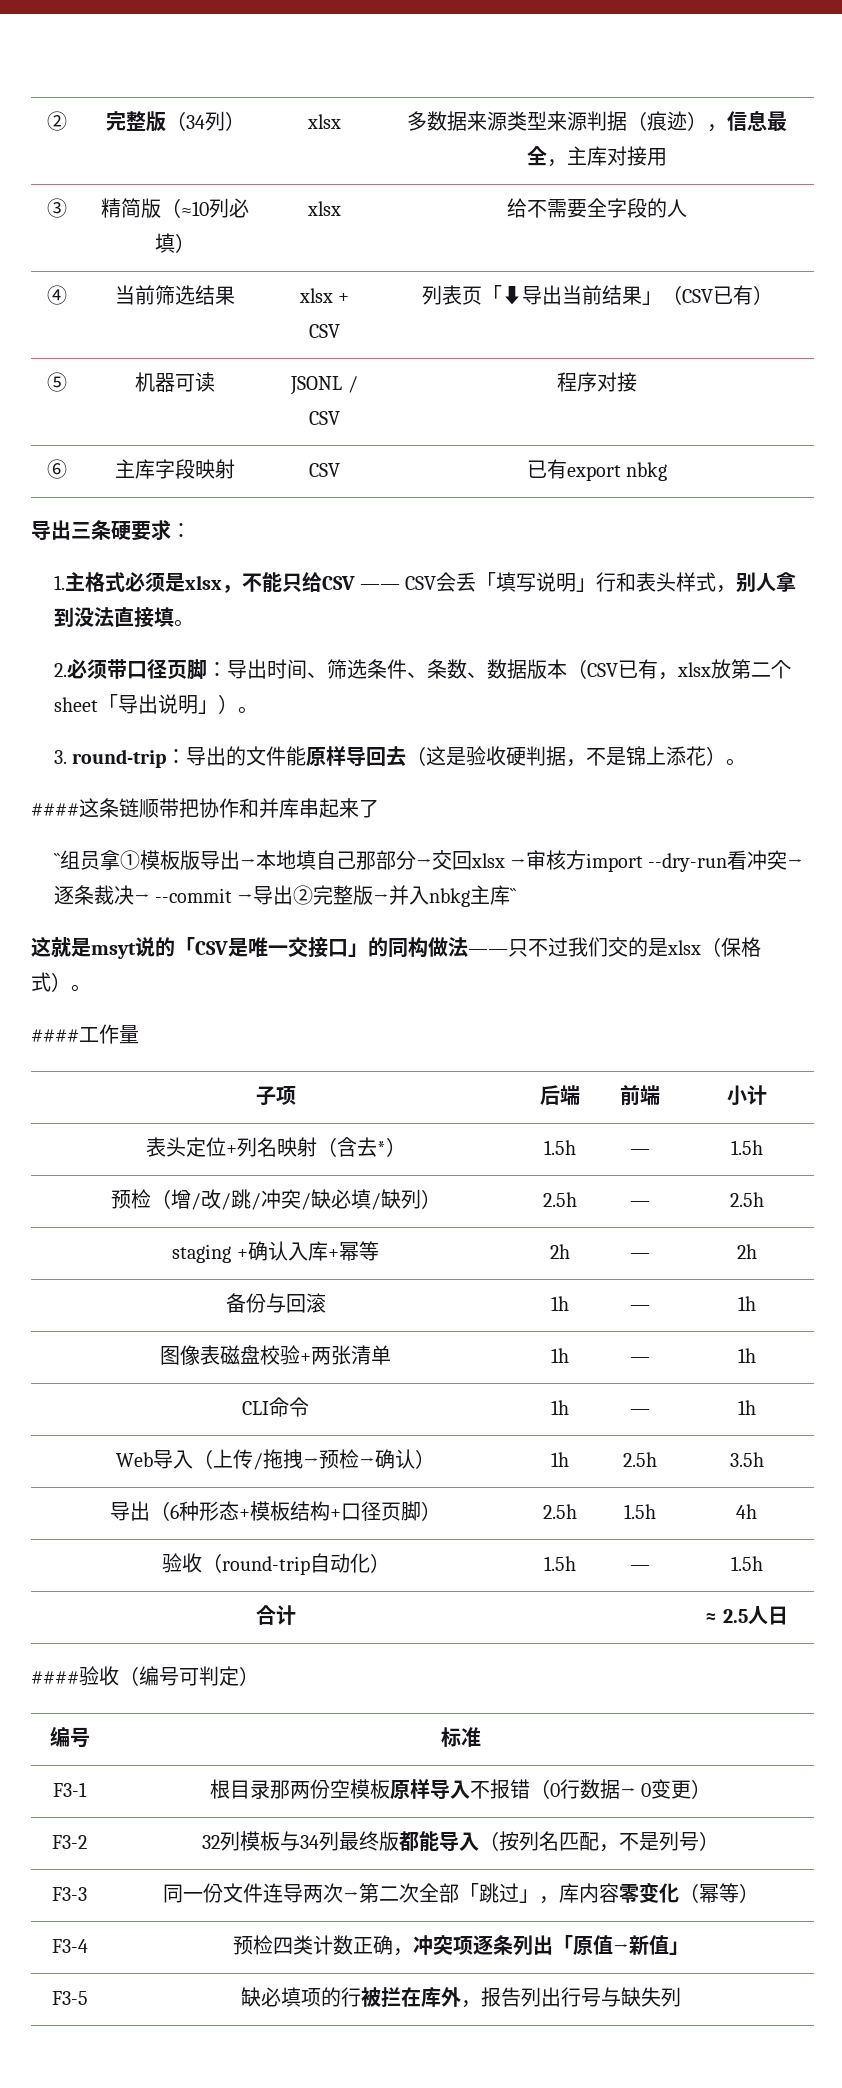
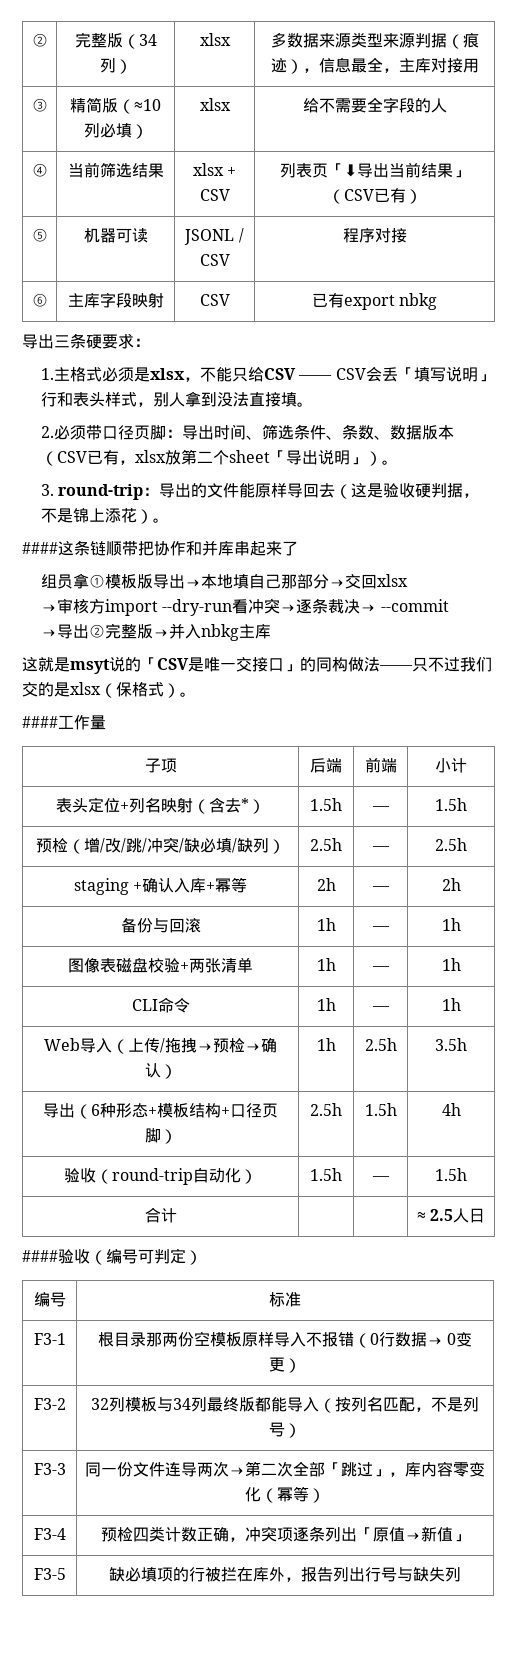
- ``组员拿①模板版导出→本地填自己那部分→交回xlsx →审核方import --dry-run看冲突→逐条裁决→ --commit →导出②完整版→并入nbkg主库``
+ 组员拿①模板版导出→本地填自己那部分→交回xlsx
+ →审核方import --dry-run看冲突→逐条裁决→ --commit
+ →导出②完整版→并入nbkg主库

